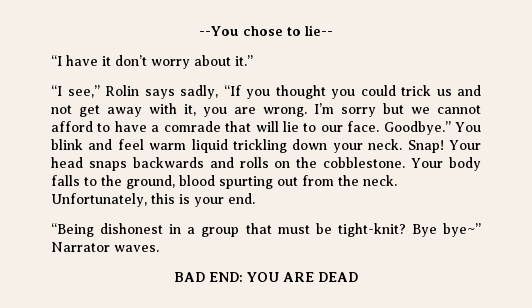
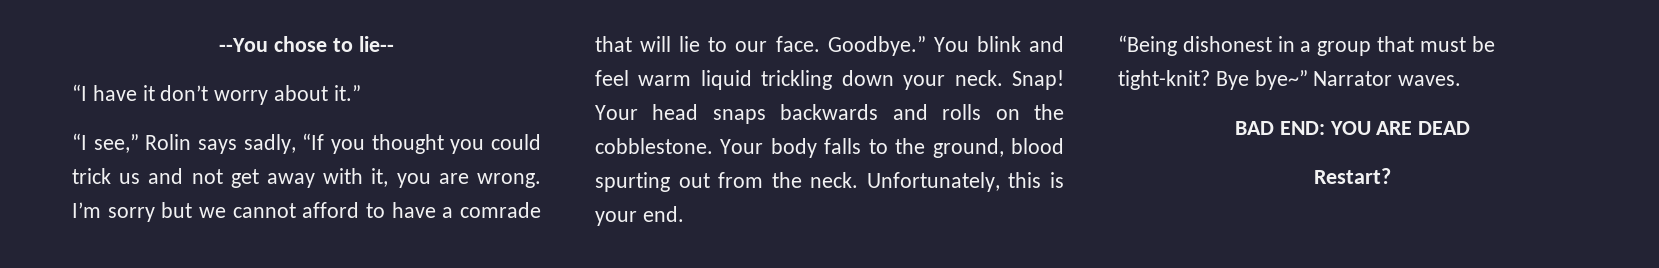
+ Restart?

